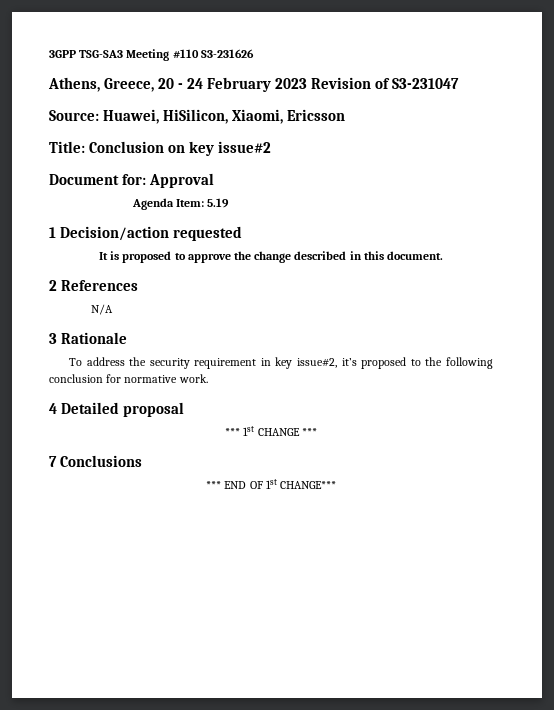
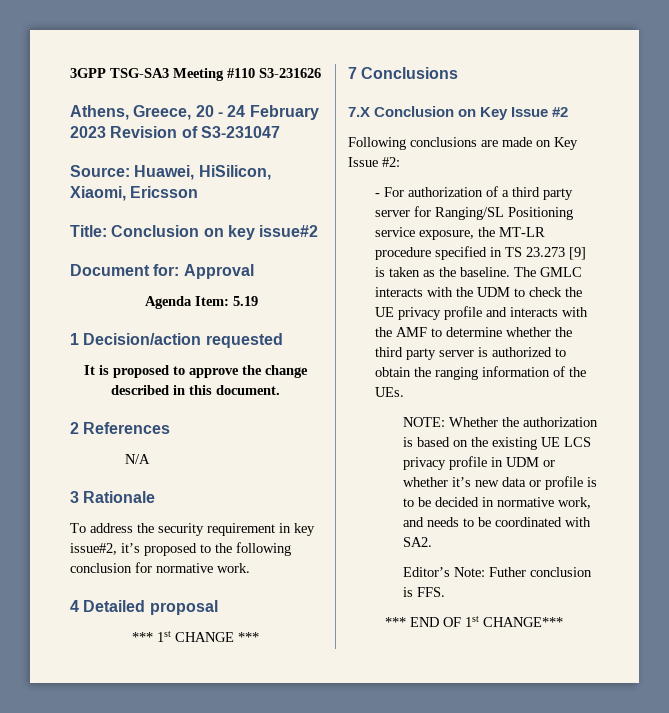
+ 7.X Conclusion on Key Issue #2
+ Following conclusions are made on Key Issue #2:
+ - For authorization of a third party server for Ranging/SL Positioning service exposure, the MT-LR procedure specified in TS 23.273 [9] is taken as the baseline. The GMLC interacts with the UDM to check the UE privacy profile and interacts with the AMF to determine whether the third party server is authorized to obtain the ranging information of the UEs.
+ NOTE: Whether the authorization is based on the existing UE LCS privacy profile in UDM or whether it’s new data or profile is to be decided in normative work, and needs to be coordinated with SA2.
+ Editor’s Note: Futher conclusion is FFS.

